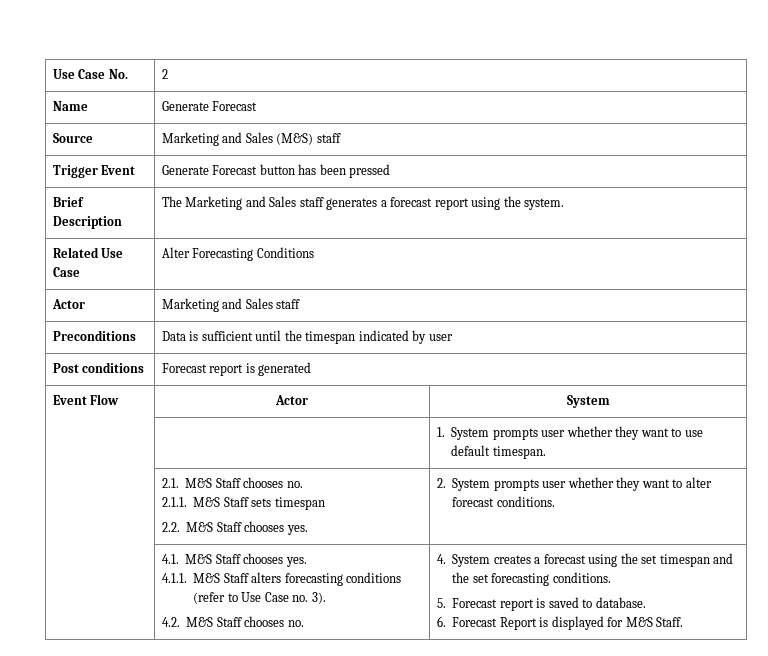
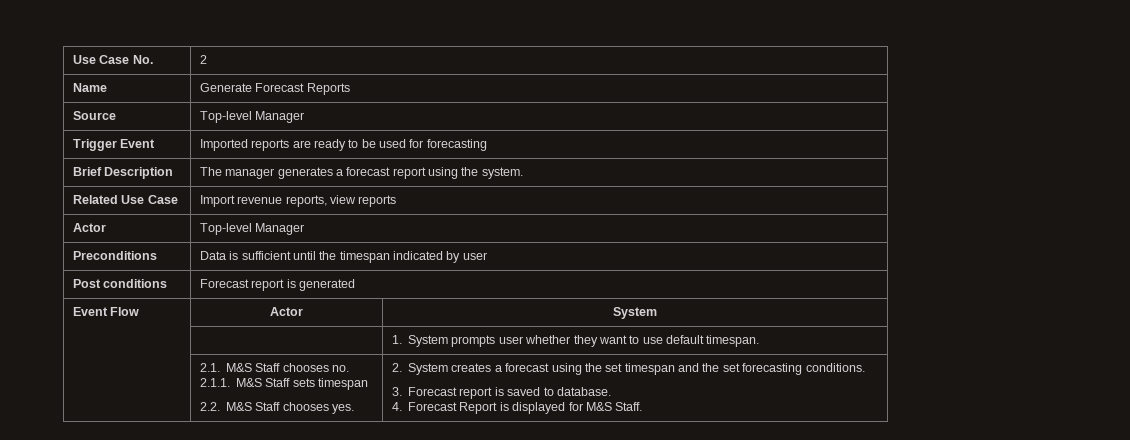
- Name | Generate Forecast
+ Name | Generate Forecast Reports
- Source | Marketing and Sales (M&S) staff
- Trigger Event | Generate Forecast button has been pressed
+ Source | Top-level Manager
+ Trigger Event | Imported reports are ready to be used for forecasting
- Brief Description | The Marketing and Sales staff generates a forecast report using the system.
+ Brief Description | The manager generates a forecast report using the system.
- Related Use Case | Alter Forecasting Conditions
- Actor | Marketing and Sales staff
+ Related Use Case | Import revenue reports, view reports
+ Actor | Top-level Manager
- 2. System prompts user whether they want to alter forecast conditions.
- | 4.1. M&S Staff chooses yes.
- 4.1.1. M&S Staff alters forecasting conditions (refer to Use Case no. 3).
- 4.2. M&S Staff chooses no. | 4. System creates a forecast using the set timespan and the set forecasting conditions.
+ 2. System creates a forecast using the set timespan and the set forecasting conditions.
- 5. Forecast report is saved to database.
+ 3. Forecast report is saved to database.
- 6. Forecast Report is displayed for M&S Staff.
+ 4. Forecast Report is displayed for M&S Staff.

